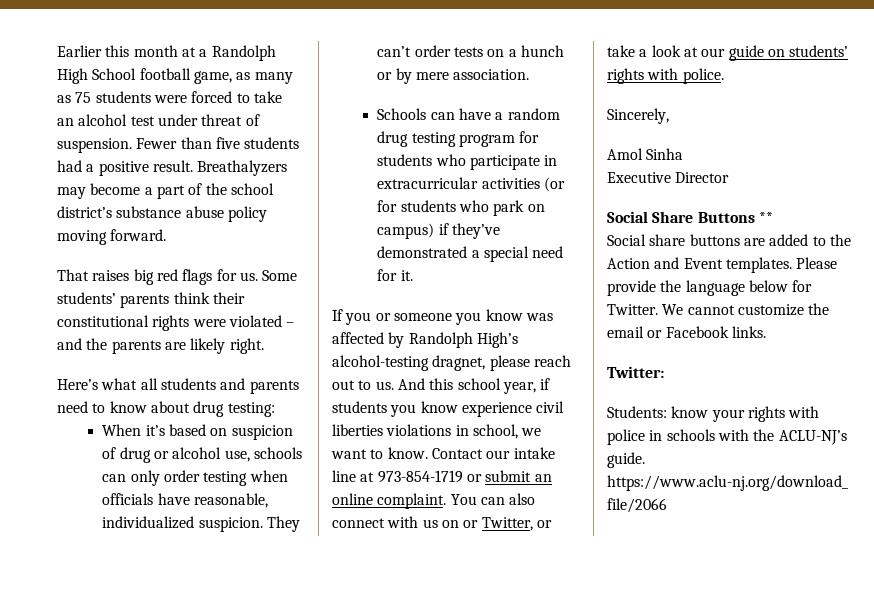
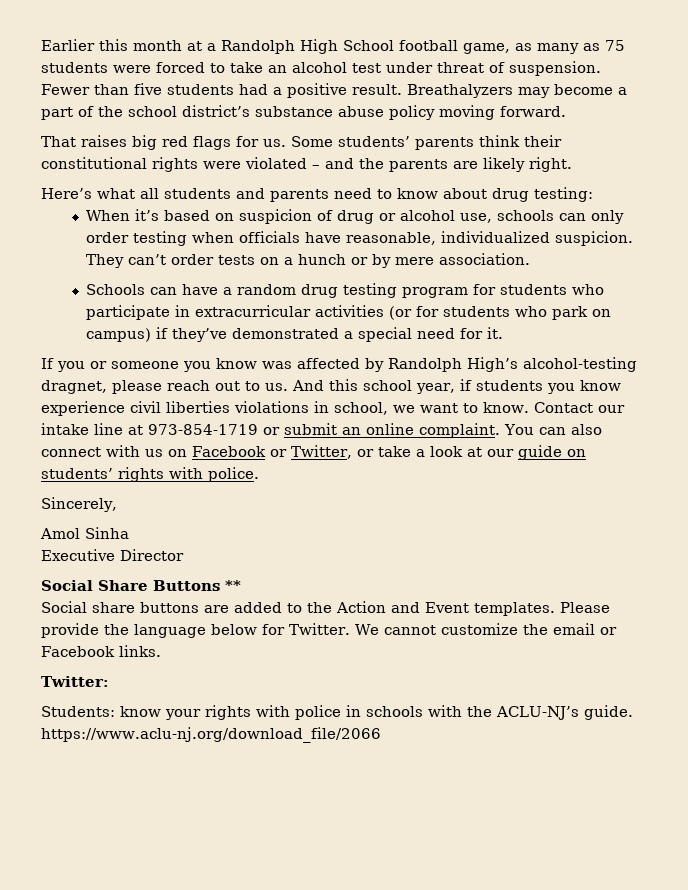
- You can also connect with us on or Twitter, or take a look at our guide on students’ rights with police.
+ You can also connect with us on Facebook or Twitter, or take a look at our guide on students’ rights with police.

